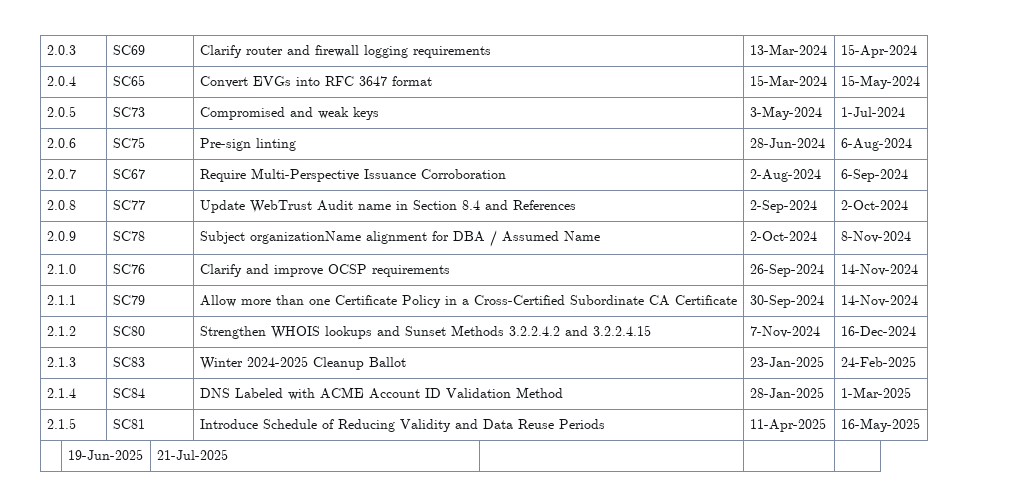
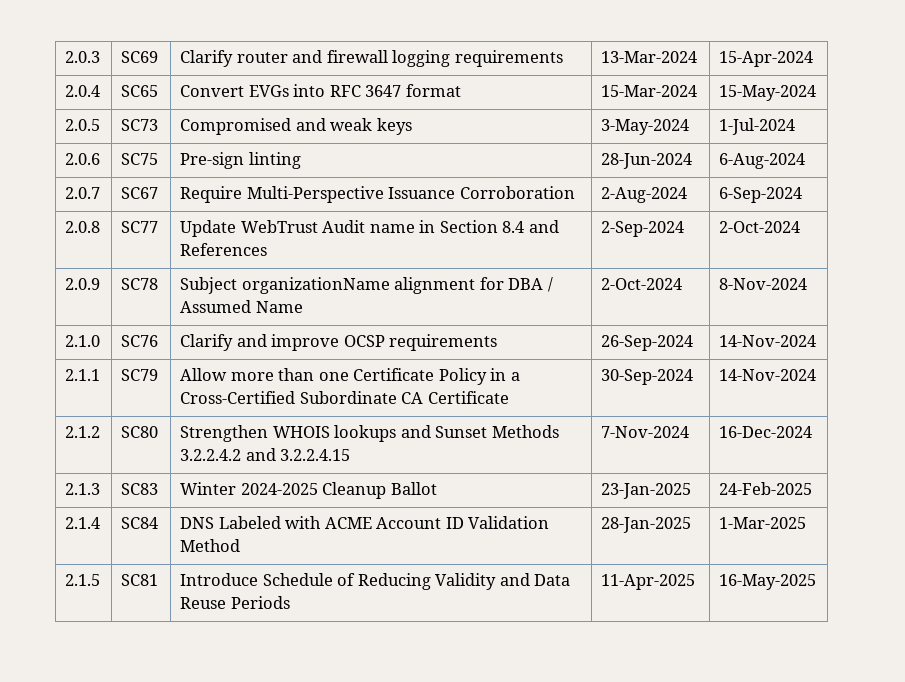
- | 19-Jun-2025 | 21-Jul-2025 | | |

